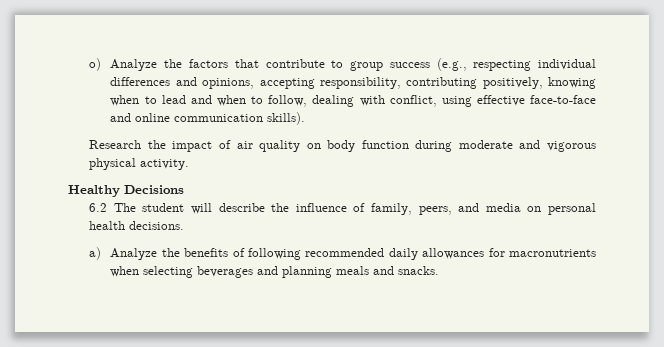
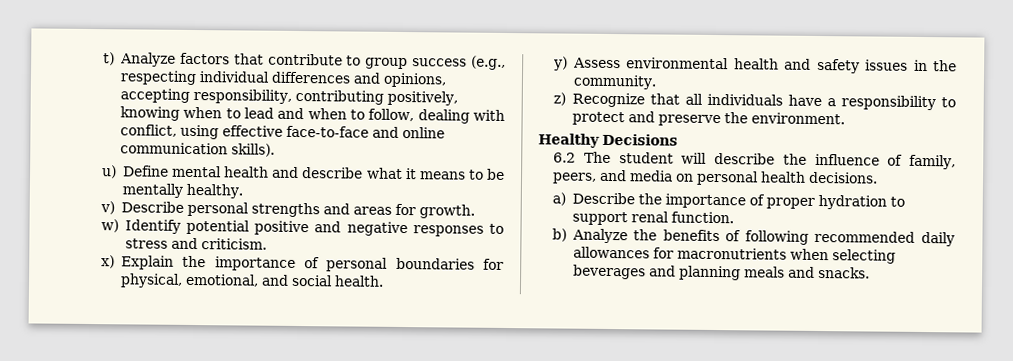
- o) Analyze the factors that contribute to group success (e.g., respecting individual differences and opinions, accepting responsibility, contributing positively, knowing when to lead and when to follow, dealing with conflict, using effective face-to-face and online communication skills).
+ t) Analyze factors that contribute to group success (e.g., respecting individual differences and opinions, accepting responsibility, contributing positively, knowing when to lead and when to follow, dealing with conflict, using effective face-to-face and online communication skills).
- Research the impact of air quality on body function during moderate and vigorous physical activity.
+ u) Define mental health and describe what it means to be mentally healthy.
+ v) Describe personal strengths and areas for growth.
+ w) Identify potential positive and negative responses to stress and criticism.
+ x) Explain the importance of personal boundaries for physical, emotional, and social health.
+ y) Assess environmental health and safety issues in the community.
+ z) Recognize that all individuals have a responsibility to protect and preserve the environment.
- a) Analyze the benefits of following recommended daily allowances for macronutrients when selecting beverages and planning meals and snacks.
+ a) Describe the importance of proper hydration to support renal function.
+ b) Analyze the benefits of following recommended daily allowances for macronutrients when selecting beverages and planning meals and snacks.

